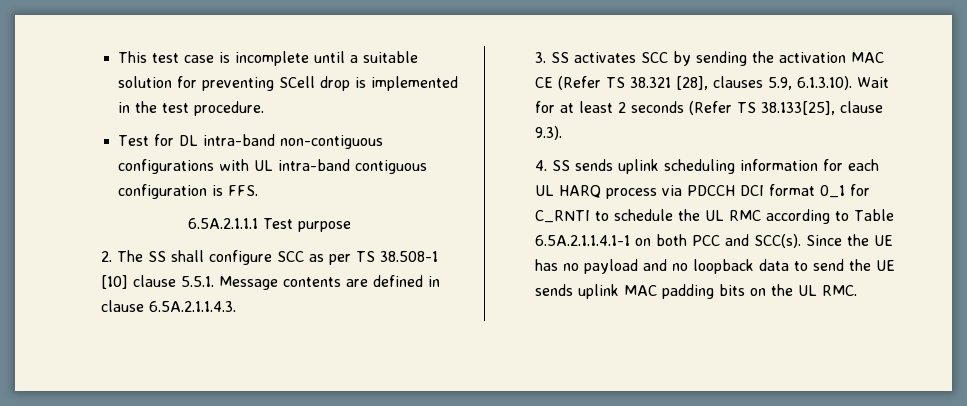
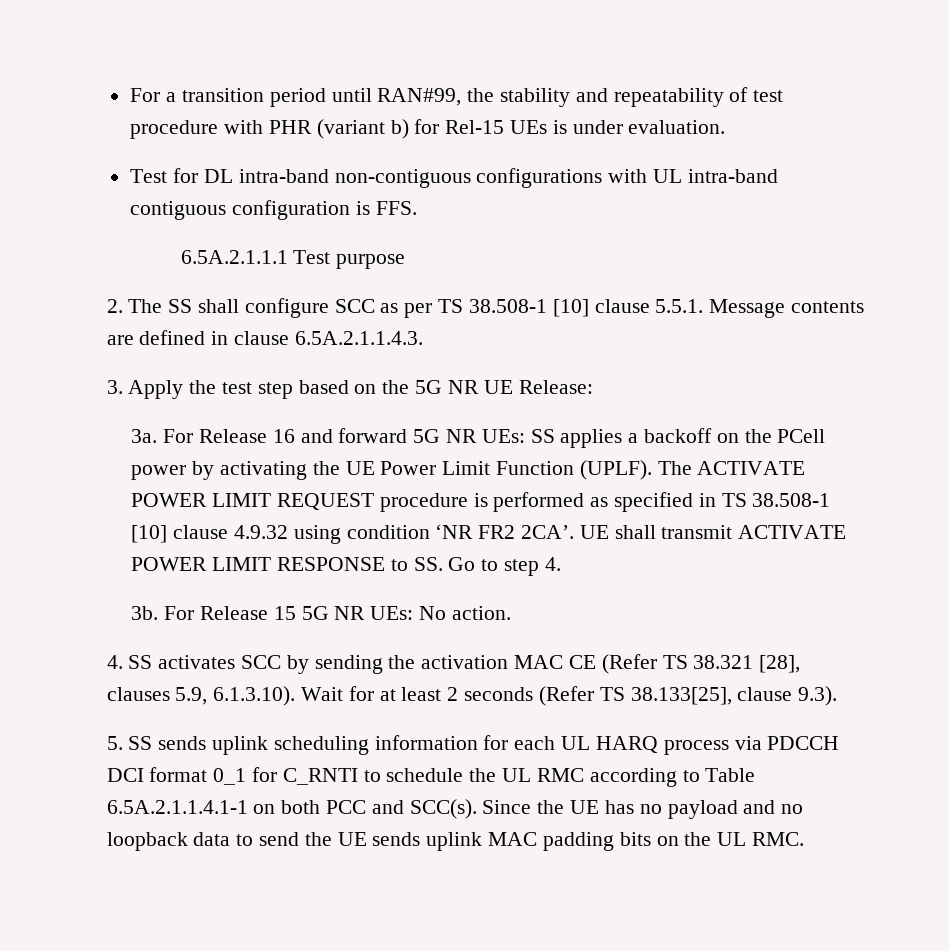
- This test case is incomplete until a suitable solution for preventing SCell drop is implemented in the test procedure.
+ For a transition period until RAN#99, the stability and repeatability of test procedure with PHR (variant b) for Rel-15 UEs is under evaluation.
- 3. SS activates SCC by sending the activation MAC CE (Refer TS 38.321 [28], clauses 5.9, 6.1.3.10). Wait for at least 2 seconds (Refer TS 38.133[25], clause 9.3).
+ 3. Apply the test step based on the 5G NR UE Release:
+ 3a. For Release 16 and forward 5G NR UEs: SS applies a backoff on the PCell power by activating the UE Power Limit Function (UPLF). The ACTIVATE POWER LIMIT REQUEST procedure is performed as specified in TS 38.508-1 [10] clause 4.9.32 using condition ‘NR FR2 2CA’. UE shall transmit ACTIVATE POWER LIMIT RESPONSE to SS. Go to step 4.
+ 3b. For Release 15 5G NR UEs: No action.
+ 4. SS activates SCC by sending the activation MAC CE (Refer TS 38.321 [28], clauses 5.9, 6.1.3.10). Wait for at least 2 seconds (Refer TS 38.133[25], clause 9.3).
- 4. SS sends uplink scheduling information for each UL HARQ process via PDCCH DCI format 0_1 for C_RNTI to schedule the UL RMC according to Table 6.5A.2.1.1.4.1-1 on both PCC and SCC(s).
+ 5. SS sends uplink scheduling information for each UL HARQ process via PDCCH DCI format 0_1 for C_RNTI to schedule the UL RMC according to Table 6.5A.2.1.1.4.1-1 on both PCC and SCC(s).

